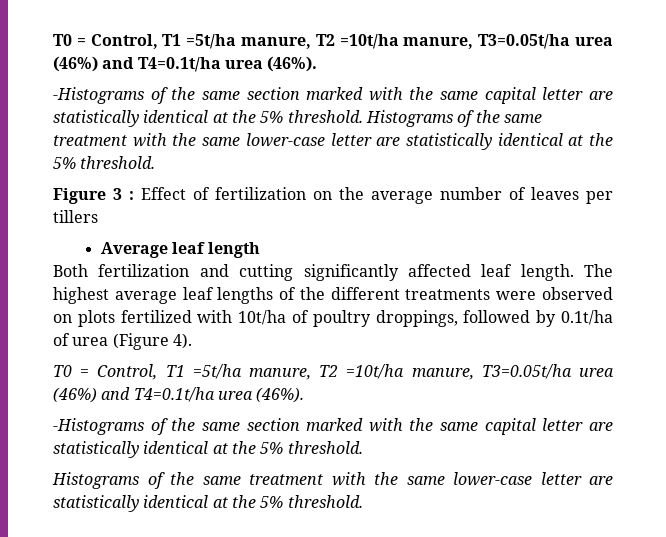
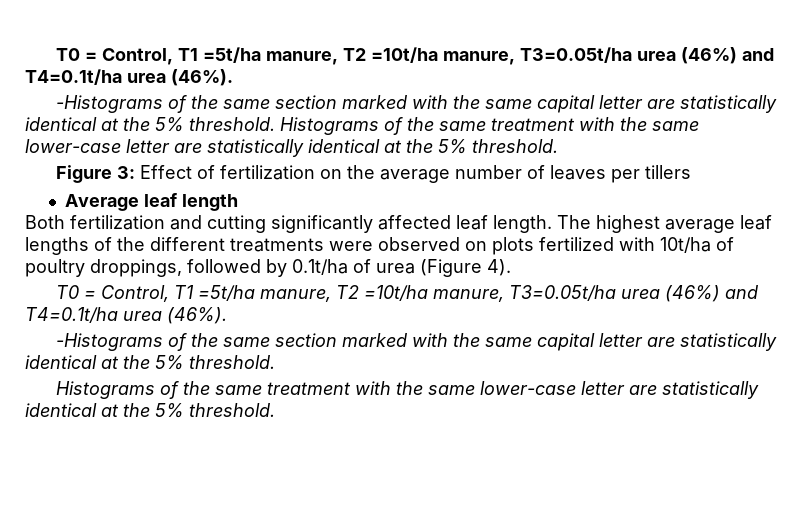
- Figure 3 : Effect of fertilization on the average number of leaves per tillers
+ Figure 3: Effect of fertilization on the average number of leaves per tillers

